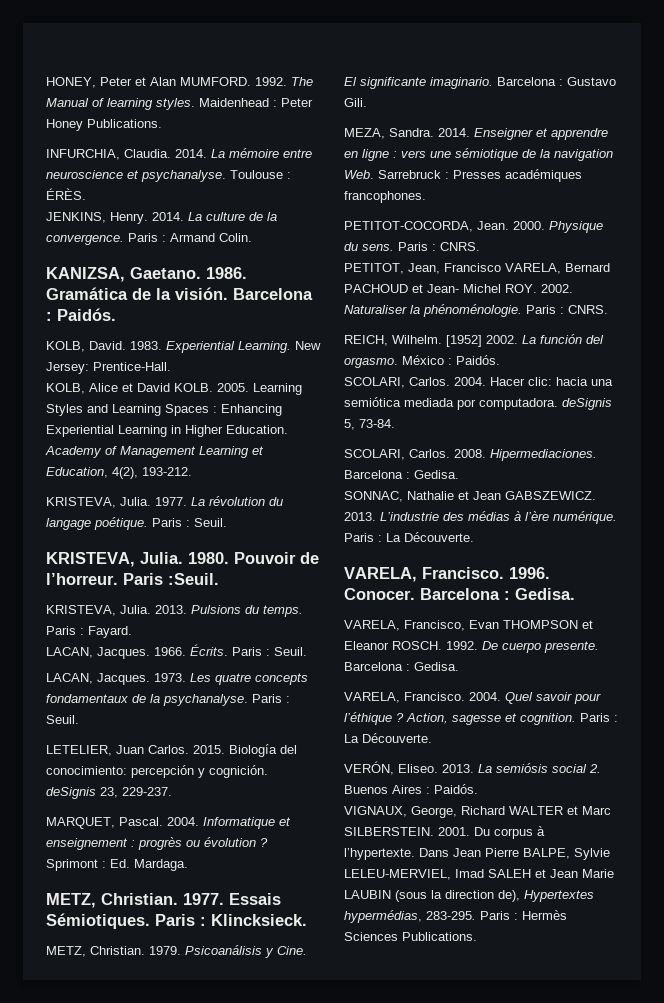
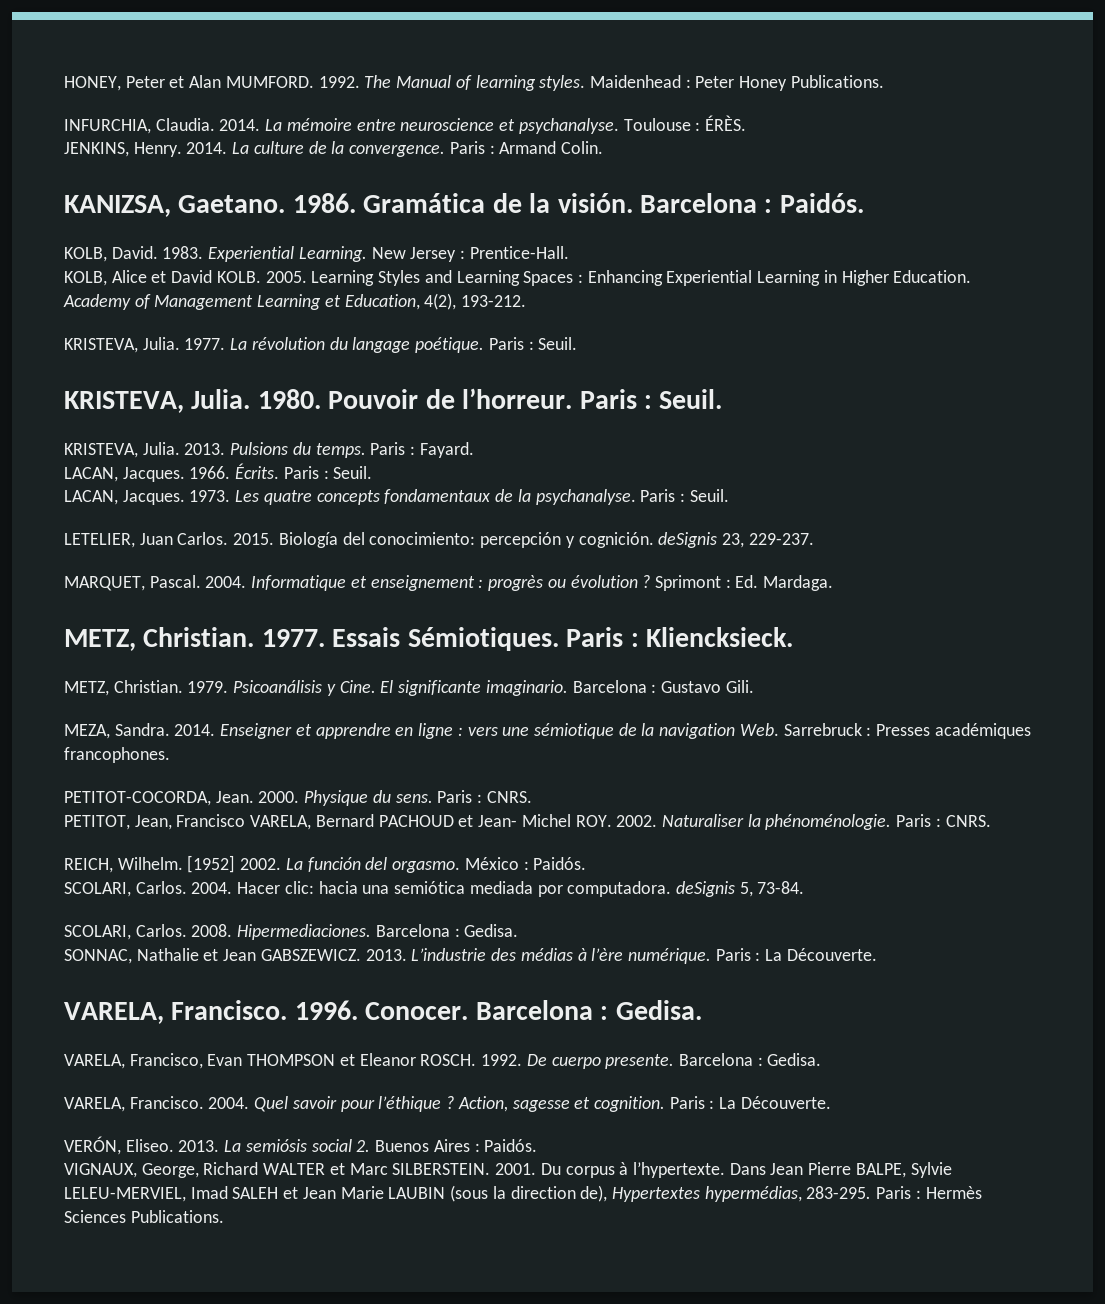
- New Jersey: Prentice-Hall.
+ New Jersey : Prentice-Hall.
- Pouvoir de l’horreur. Paris :Seuil.
+ Pouvoir de l’horreur. Paris : Seuil.
- Paris : Klincksieck.
+ Paris : Kliencksieck.

